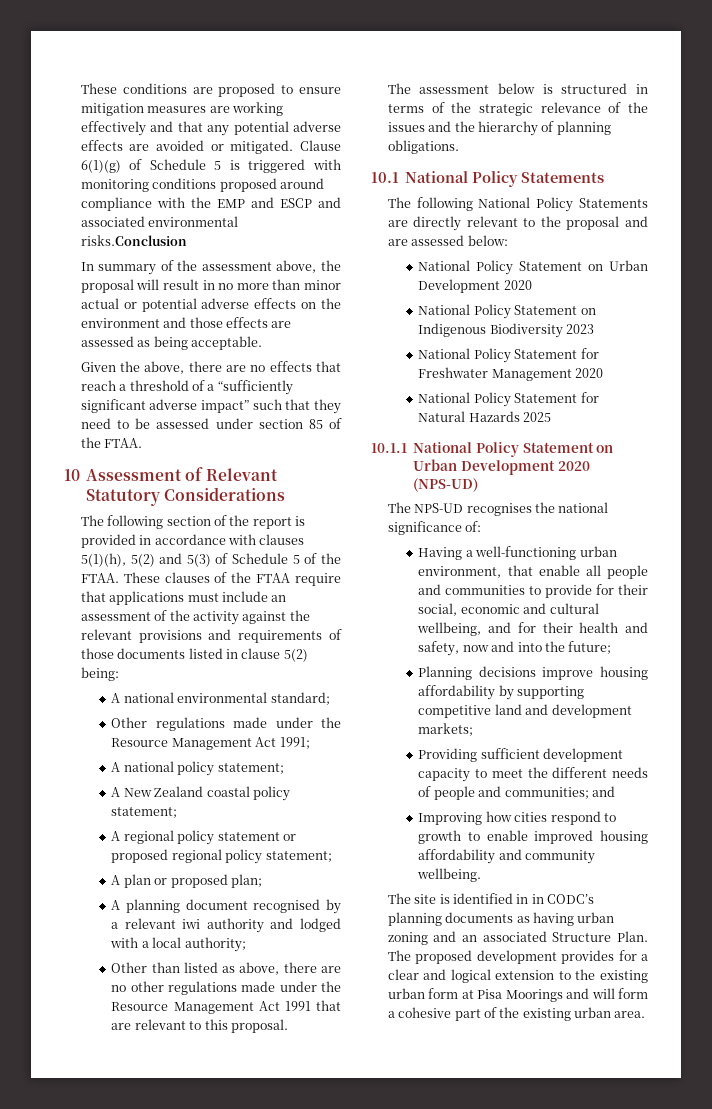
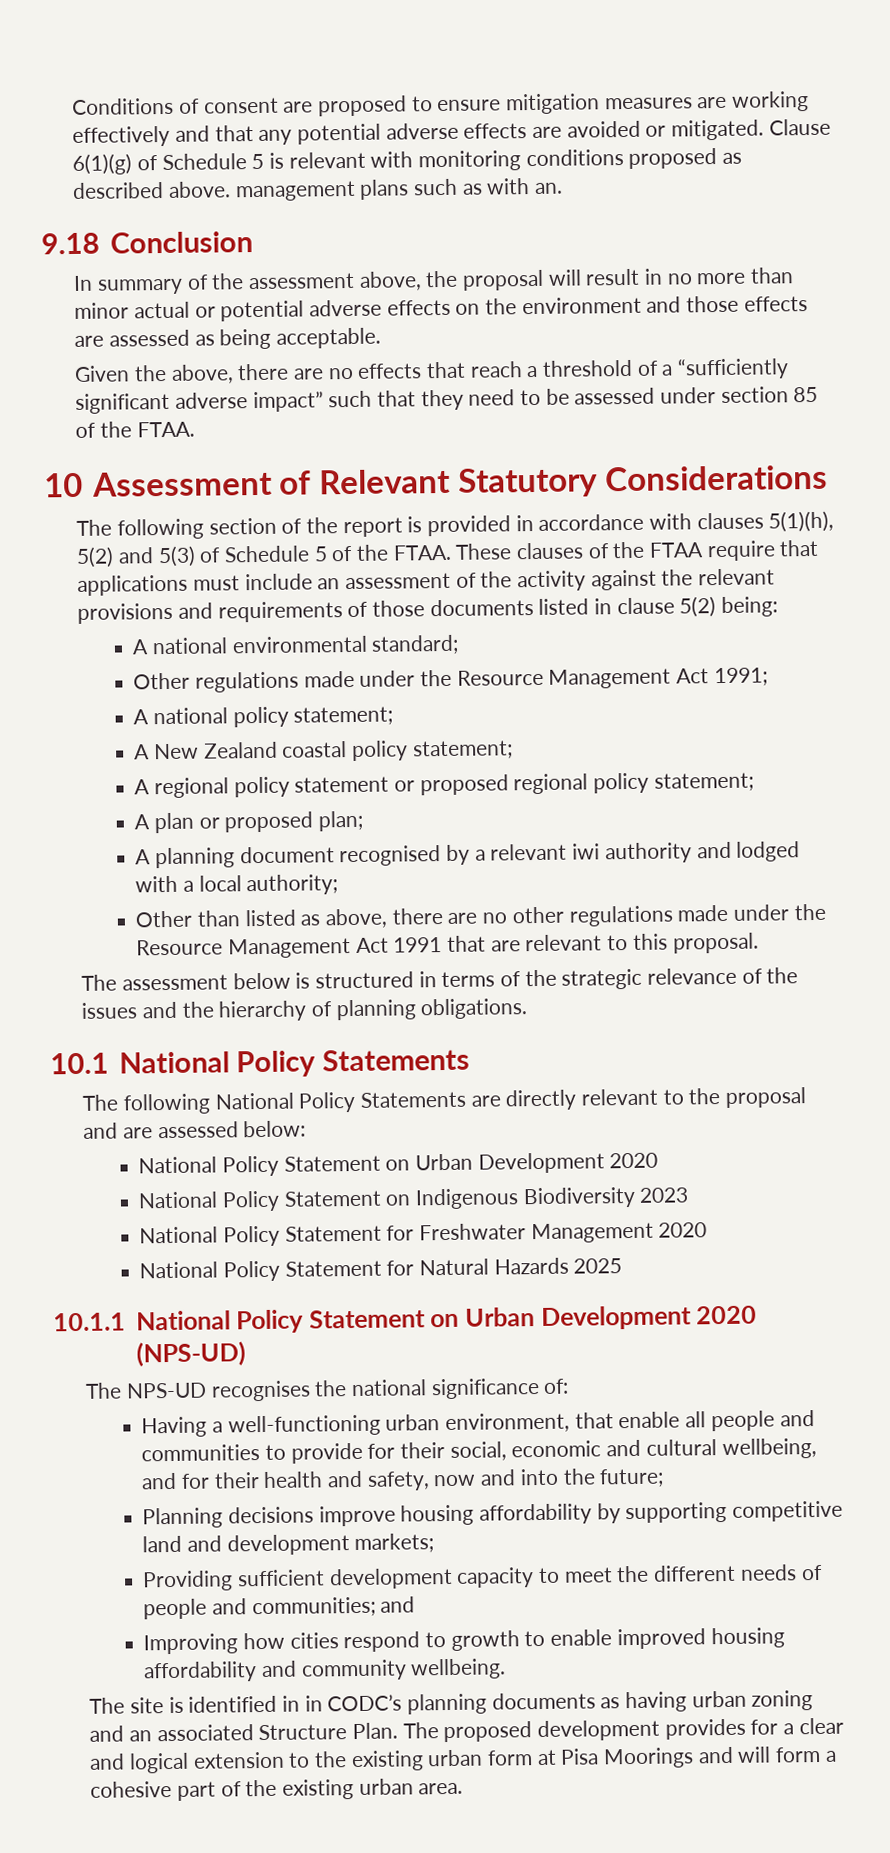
- These conditions are proposed to ensure mitigation measures are working effectively and that any potential adverse effects are avoided or mitigated.
+ Conditions of consent are proposed to ensure mitigation measures are working effectively and that any potential adverse effects are avoided or mitigated.
- Clause 6(1)(g) of Schedule 5 is triggered with monitoring conditions proposed around compliance with the EMP and ESCP and associated environmental risks.Conclusion
+ Clause 6(1)(g) of Schedule 5 is relevant with monitoring conditions proposed as described above. management plans such as with an.
+ 9.18 Conclusion

